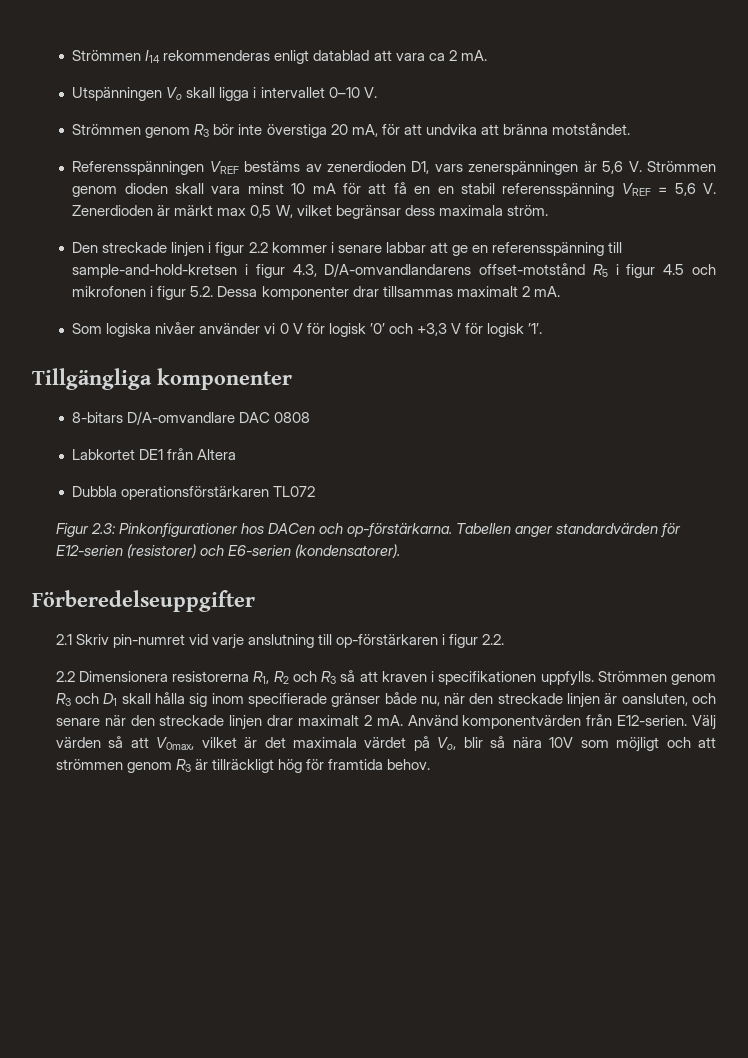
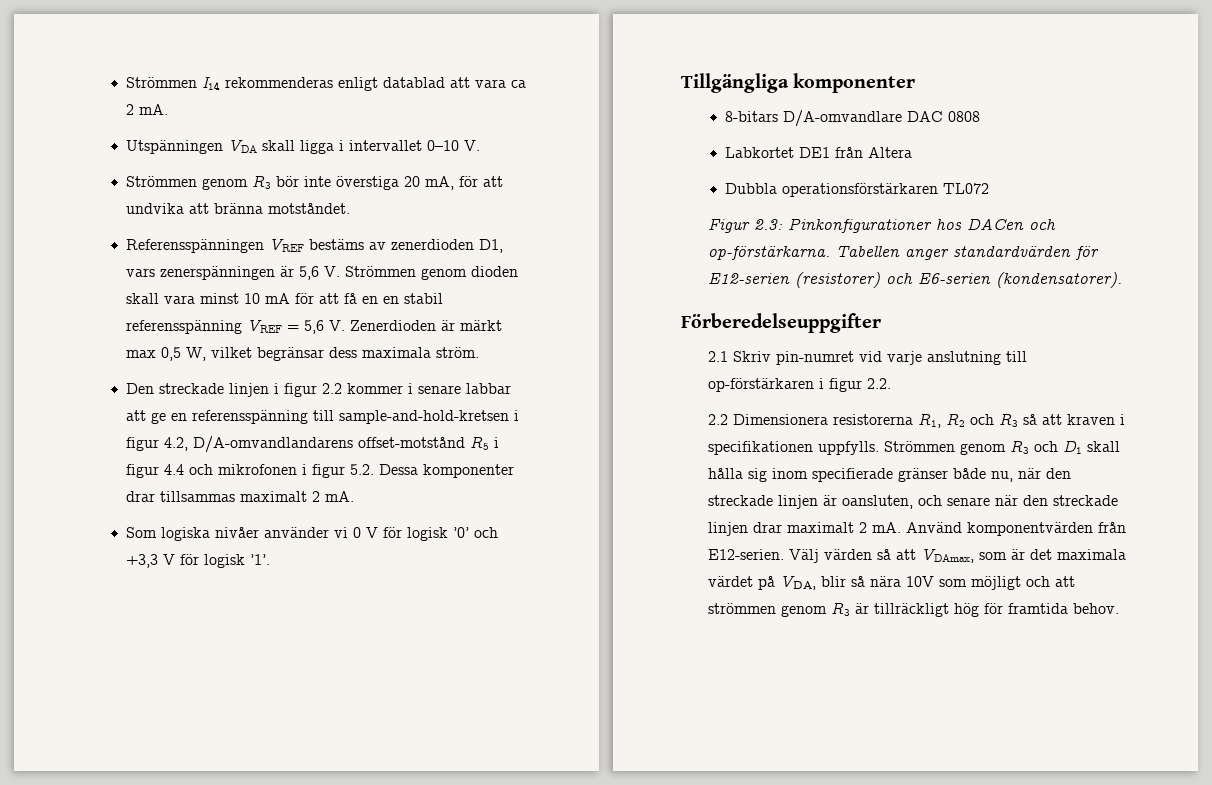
- Utspänningen Vo skall ligga i intervallet 0–10 V.
+ Utspänningen VDA skall ligga i intervallet 0–10 V.
- Den streckade linjen i figur 2.2 kommer i senare labbar att ge en referensspänning till sample-and-hold-kretsen i figur 4.3, D/A-omvandlandarens offset-motstånd R5 i figur 4.5 och mikrofonen i figur 5.2. Dessa komponenter drar tillsammas maximalt 2 mA.
+ Den streckade linjen i figur 2.2 kommer i senare labbar att ge en referensspänning till sample-and-hold-kretsen i figur 4.2, D/A-omvandlandarens offset-motstånd R5 i figur 4.4 och mikrofonen i figur 5.2. Dessa komponenter drar tillsammas maximalt 2 mA.
- Välj värden så att V0max, vilket är det maximala värdet på Vo, blir så nära 10V som möjligt och att strömmen genom R3 är tillräckligt hög för framtida behov.
+ Välj värden så att VDAmax, som är det maximala värdet på VDA, blir så nära 10V som möjligt och att strömmen genom R3 är tillräckligt hög för framtida behov.

